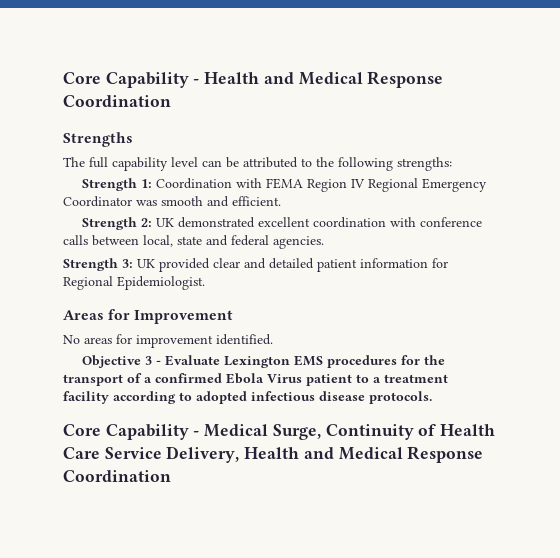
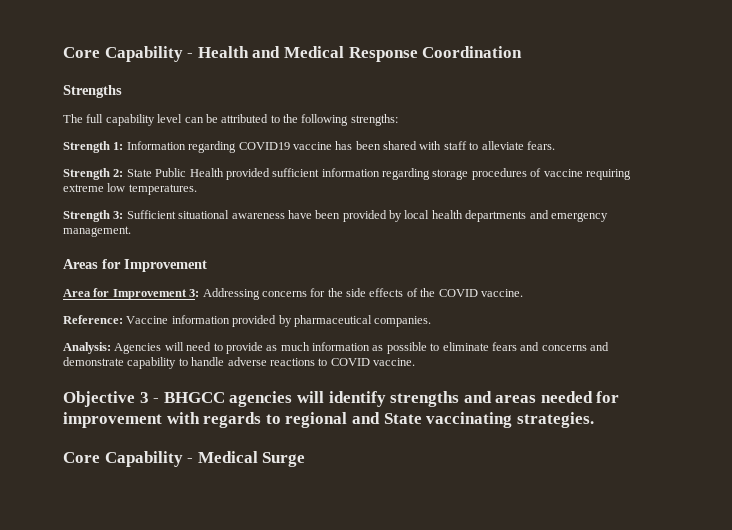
- Strength 1: Coordination with FEMA Region IV Regional Emergency Coordinator was smooth and efficient.
- Strength 2: UK demonstrated excellent coordination with conference calls between local, state and federal agencies.
- Strength 3: UK provided clear and detailed patient information for Regional Epidemiologist.
+ Strength 1: Information regarding COVID19 vaccine has been shared with staff to alleviate fears.
+ Strength 2: State Public Health provided sufficient information regarding storage procedures of vaccine requiring extreme low temperatures.
+ Strength 3: Sufficient situational awareness have been provided by local health departments and emergency management.
  Areas for Improvement
- No areas for improvement identified.
- Objective 3 - Evaluate Lexington EMS procedures for the transport of a confirmed Ebola Virus patient to a treatment facility according to adopted infectious disease protocols.
- Core Capability - Medical Surge, Continuity of Health Care Service Delivery, Health and Medical Response Coordination
+ Area for Improvement 3: Addressing concerns for the side effects of the COVID vaccine.
+ Reference: Vaccine information provided by pharmaceutical companies.
+ Analysis: Agencies will need to provide as much information as possible to eliminate fears and concerns and demonstrate capability to handle adverse reactions to COVID vaccine.
+ Objective 3 - BHGCC agencies will identify strengths and areas needed for improvement with regards to regional and State vaccinating strategies.
+ Core Capability - Medical Surge

